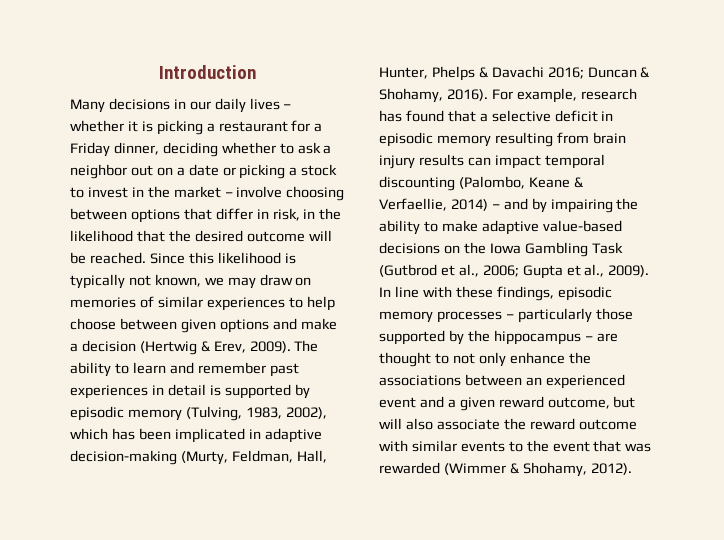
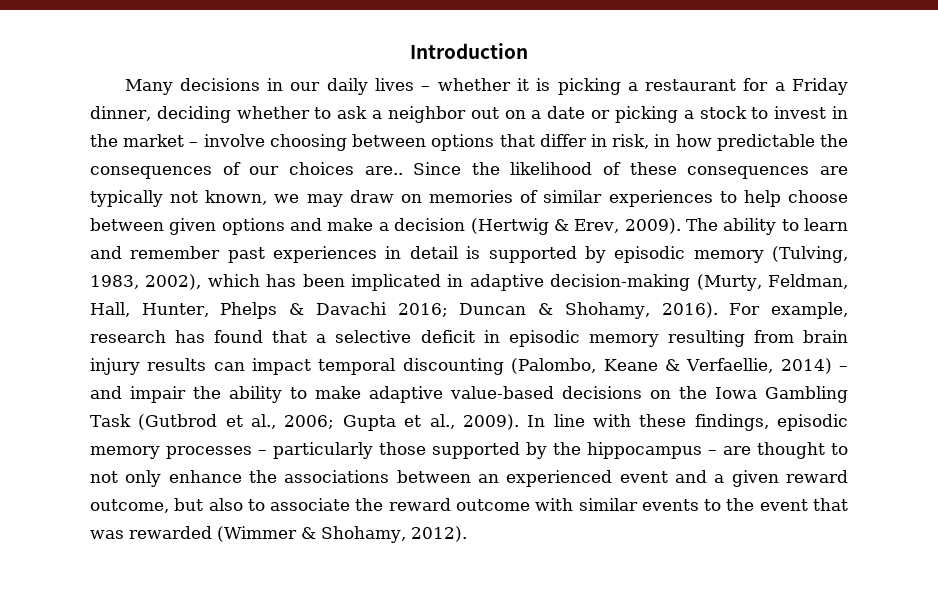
- Many decisions in our daily lives – whether it is picking a restaurant for a Friday dinner, deciding whether to ask a neighbor out on a date or picking a stock to invest in the market – involve choosing between options that differ in risk, in the likelihood that the desired outcome will be reached. Since this likelihood is typically not known, we may draw on memories of similar experiences to help choose between given options and make a decision (Hertwig & Erev, 2009).
+ Many decisions in our daily lives – whether it is picking a restaurant for a Friday dinner, deciding whether to ask a neighbor out on a date or picking a stock to invest in the market – involve choosing between options that differ in risk, in how predictable the consequences of our choices are.. Since the likelihood of these consequences are typically not known, we may draw on memories of similar experiences to help choose between given options and make a decision (Hertwig & Erev, 2009).
- For example, research has found that a selective deficit in episodic memory resulting from brain injury results can impact temporal discounting (Palombo, Keane & Verfaellie, 2014) – and by impairing the ability to make adaptive value-based decisions on the Iowa Gambling Task (Gutbrod et al., 2006; Gupta et al., 2009).
+ For example, research has found that a selective deficit in episodic memory resulting from brain injury results can impact temporal discounting (Palombo, Keane & Verfaellie, 2014) – and impair the ability to make adaptive value-based decisions on the Iowa Gambling Task (Gutbrod et al., 2006; Gupta et al., 2009).
- In line with these findings, episodic memory processes – particularly those supported by the hippocampus – are thought to not only enhance the associations between an experienced event and a given reward outcome, but will also associate the reward outcome with similar events to the event that was rewarded (Wimmer & Shohamy, 2012).
+ In line with these findings, episodic memory processes – particularly those supported by the hippocampus – are thought to not only enhance the associations between an experienced event and a given reward outcome, but also to associate the reward outcome with similar events to the event that was rewarded (Wimmer & Shohamy, 2012).

